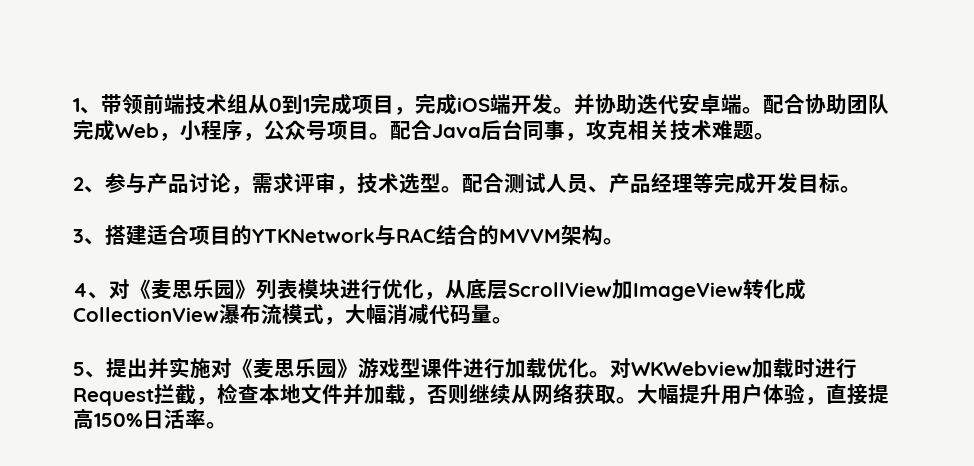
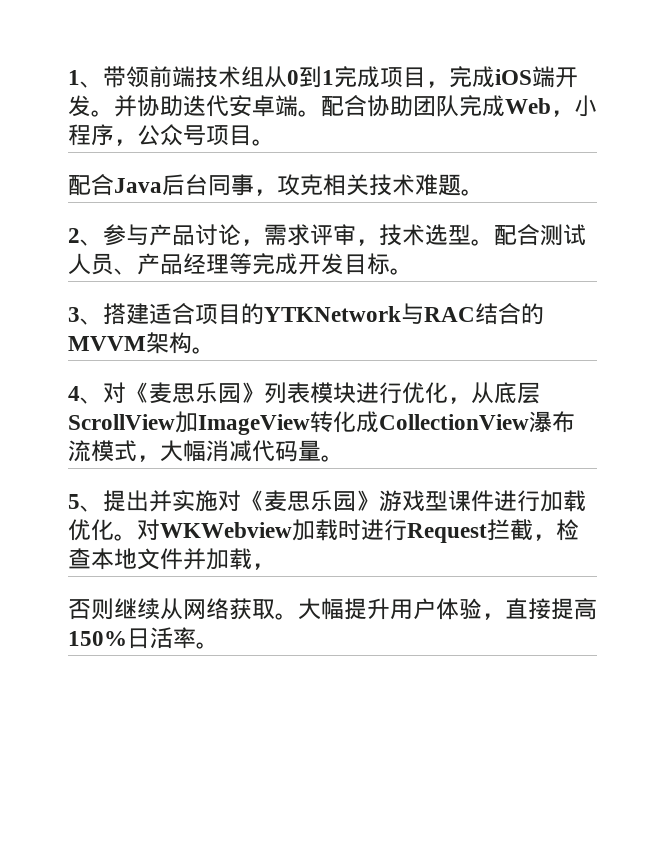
- 配合协助团队完成Web，小程序，公众号项目。配合Java后台同事，攻克相关技术难题。
+ 配合协助团队完成Web，小程序，公众号项目。
+ 配合Java后台同事，攻克相关技术难题。
- 对WKWebview加载时进行Request拦截，检查本地文件并加载，否则继续从网络获取。
+ 对WKWebview加载时进行Request拦截，检查本地文件并加载，
+ 否则继续从网络获取。

